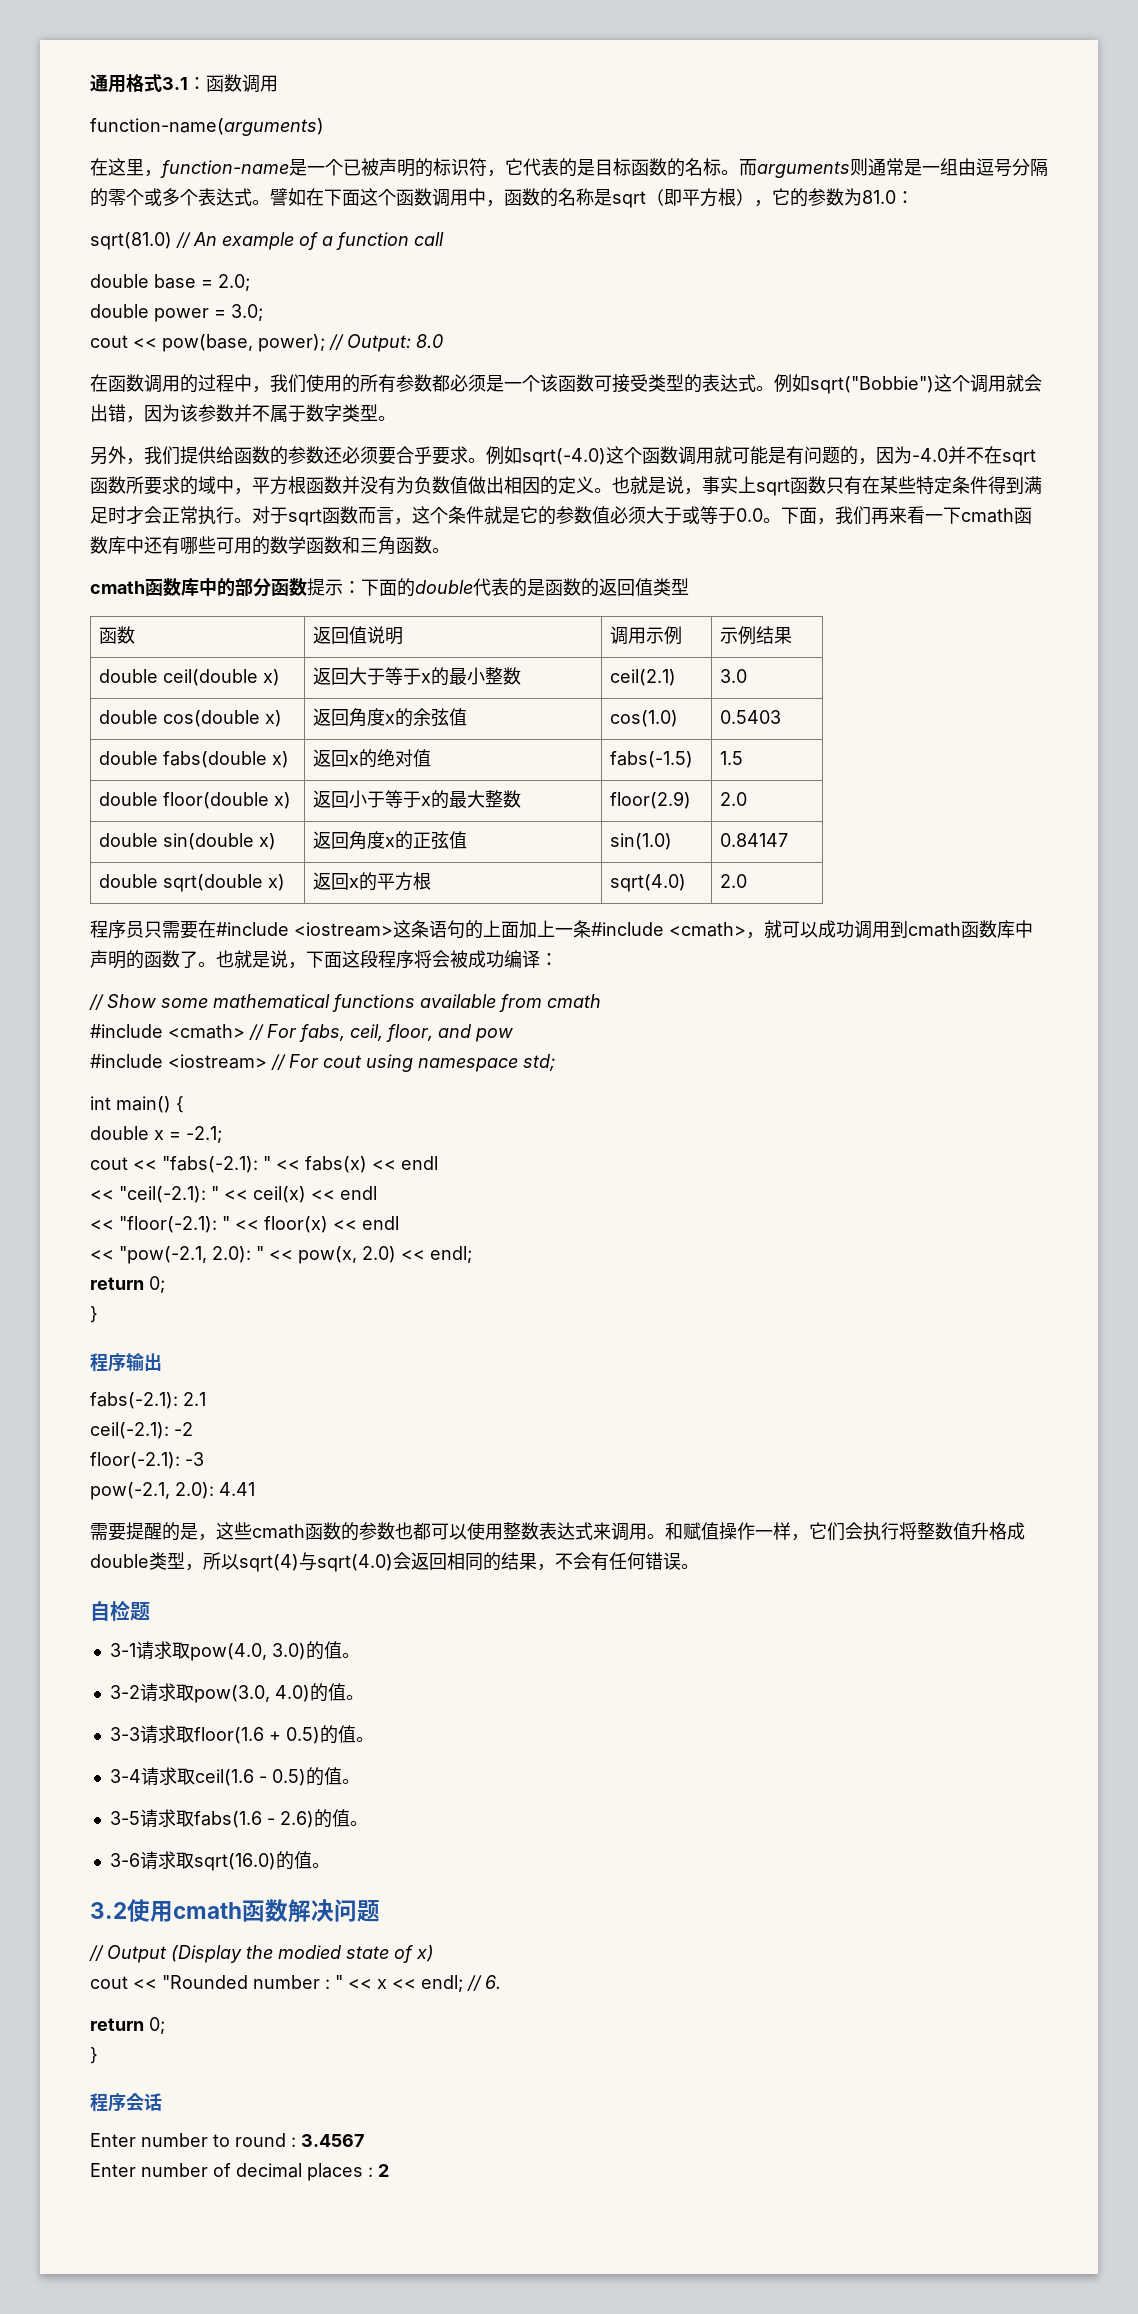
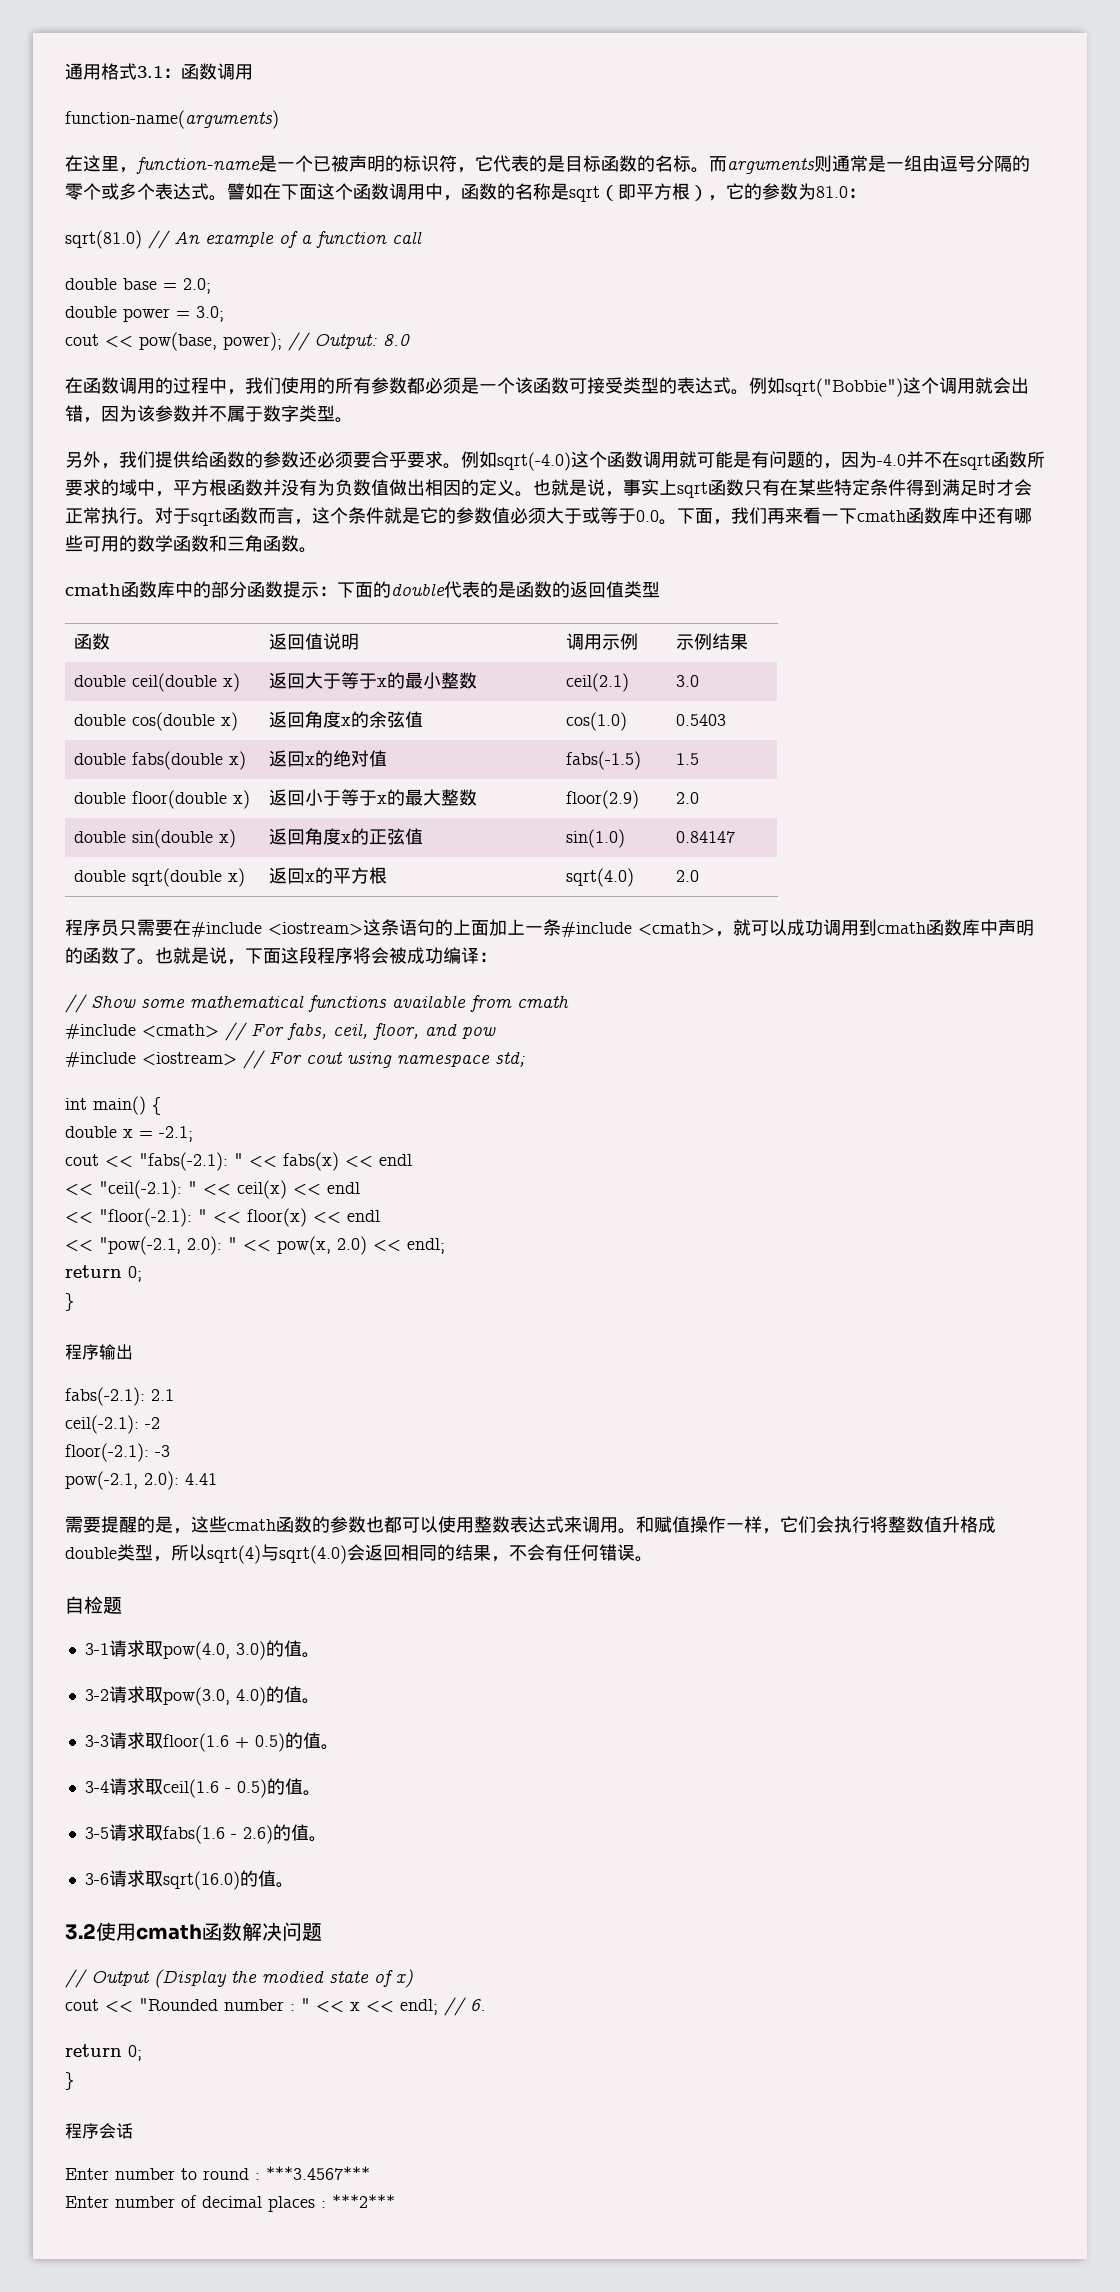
- Enter number to round : 3.4567
+ Enter number to round : ***3.4567***
- Enter number of decimal places : 2
+ Enter number of decimal places : ***2***

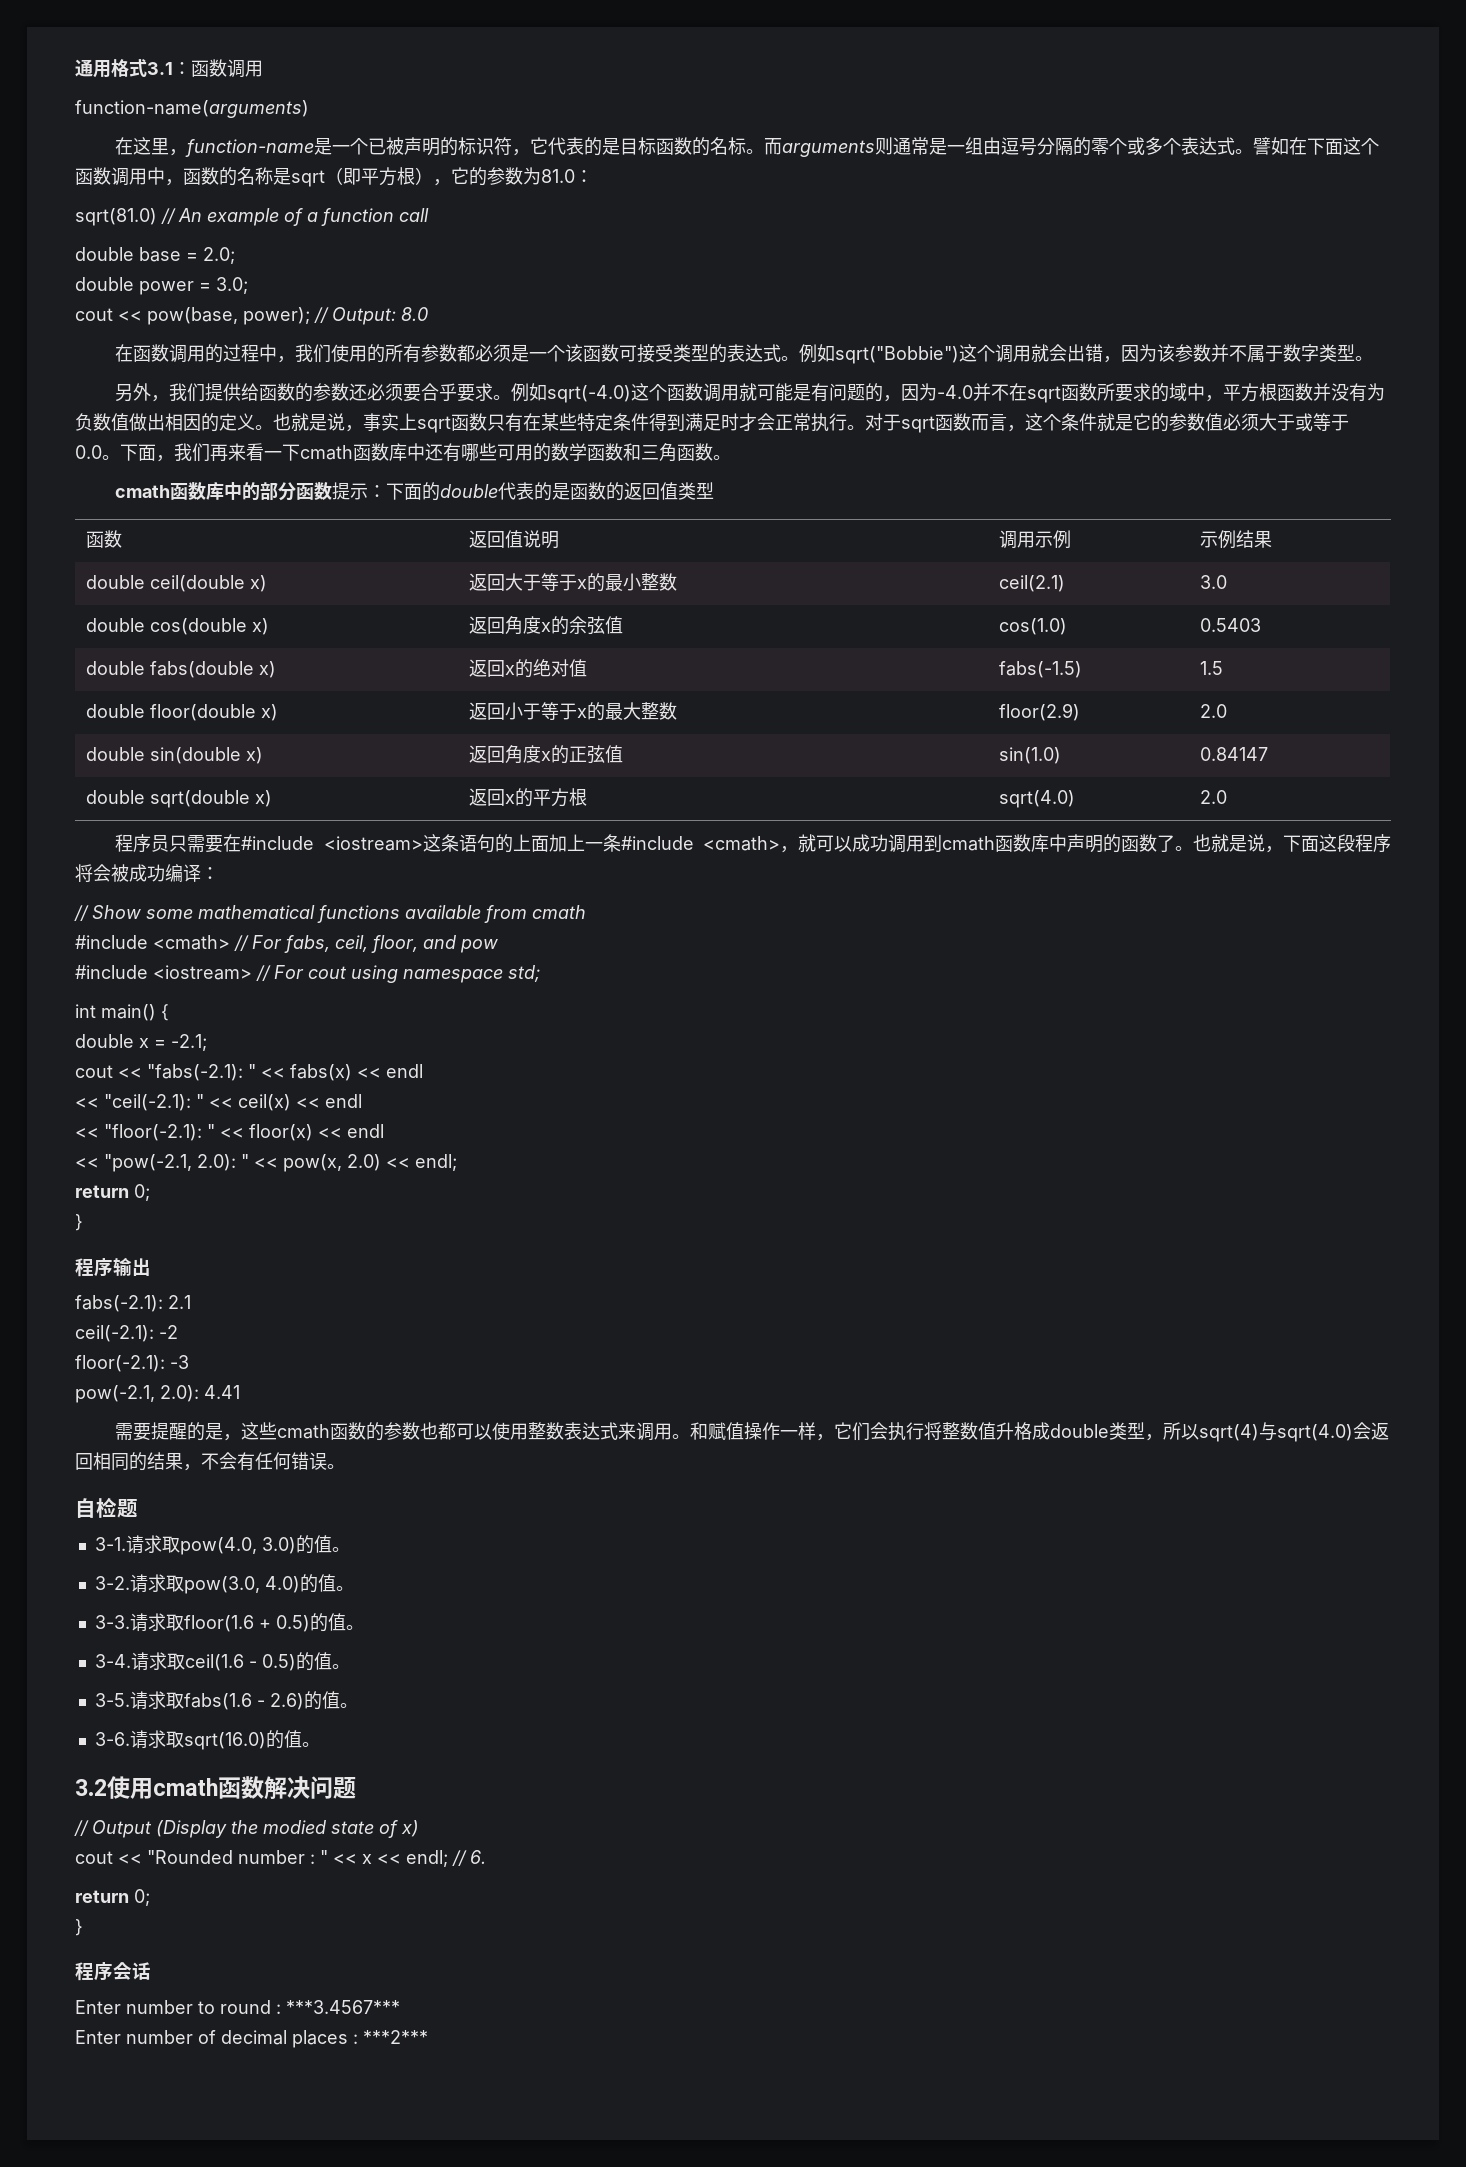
- 3-1请求取pow(4.0, 3.0)的值。
+ 3-1.请求取pow(4.0, 3.0)的值。
- 3-2请求取pow(3.0, 4.0)的值。
+ 3-2.请求取pow(3.0, 4.0)的值。
- 3-3请求取floor(1.6 + 0.5)的值。
+ 3-3.请求取floor(1.6 + 0.5)的值。
- 3-4请求取ceil(1.6 - 0.5)的值。
+ 3-4.请求取ceil(1.6 - 0.5)的值。
- 3-5请求取fabs(1.6 - 2.6)的值。
+ 3-5.请求取fabs(1.6 - 2.6)的值。
- 3-6请求取sqrt(16.0)的值。
+ 3-6.请求取sqrt(16.0)的值。

